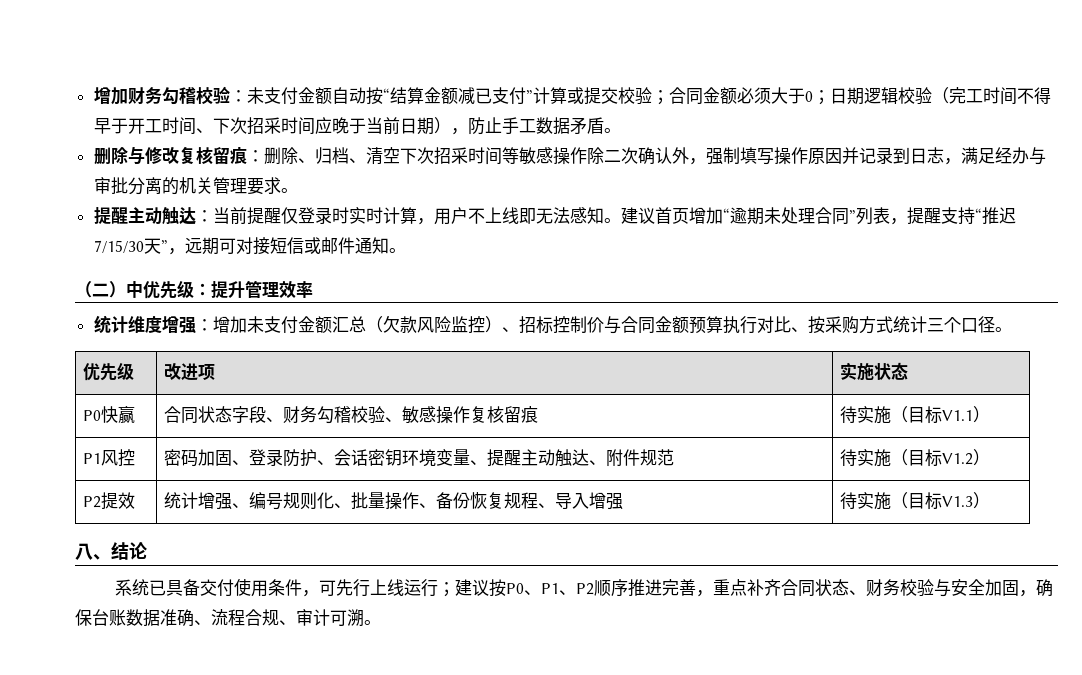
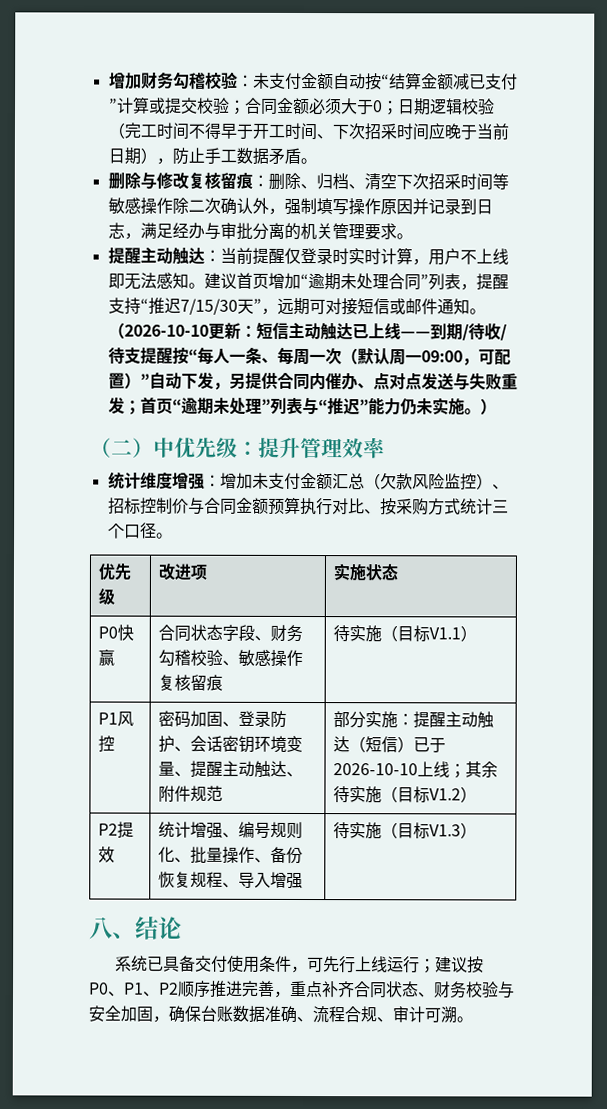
+ （2026-10-10更新：短信主动触达已上线——到期/待收/待支提醒按“每人一条、每周一次（默认周一09:00，可配置）”自动下发，另提供合同内催办、点对点发送与失败重发；首页“逾期未处理”列表与“推迟”能力仍未实施。）
- P1风控 | 密码加固、登录防护、会话密钥环境变量、提醒主动触达、附件规范 | 待实施（目标V1.2）
+ P1风控 | 密码加固、登录防护、会话密钥环境变量、提醒主动触达、附件规范 | 部分实施：提醒主动触达（短信）已于2026-10-10上线；其余待实施（目标V1.2）

